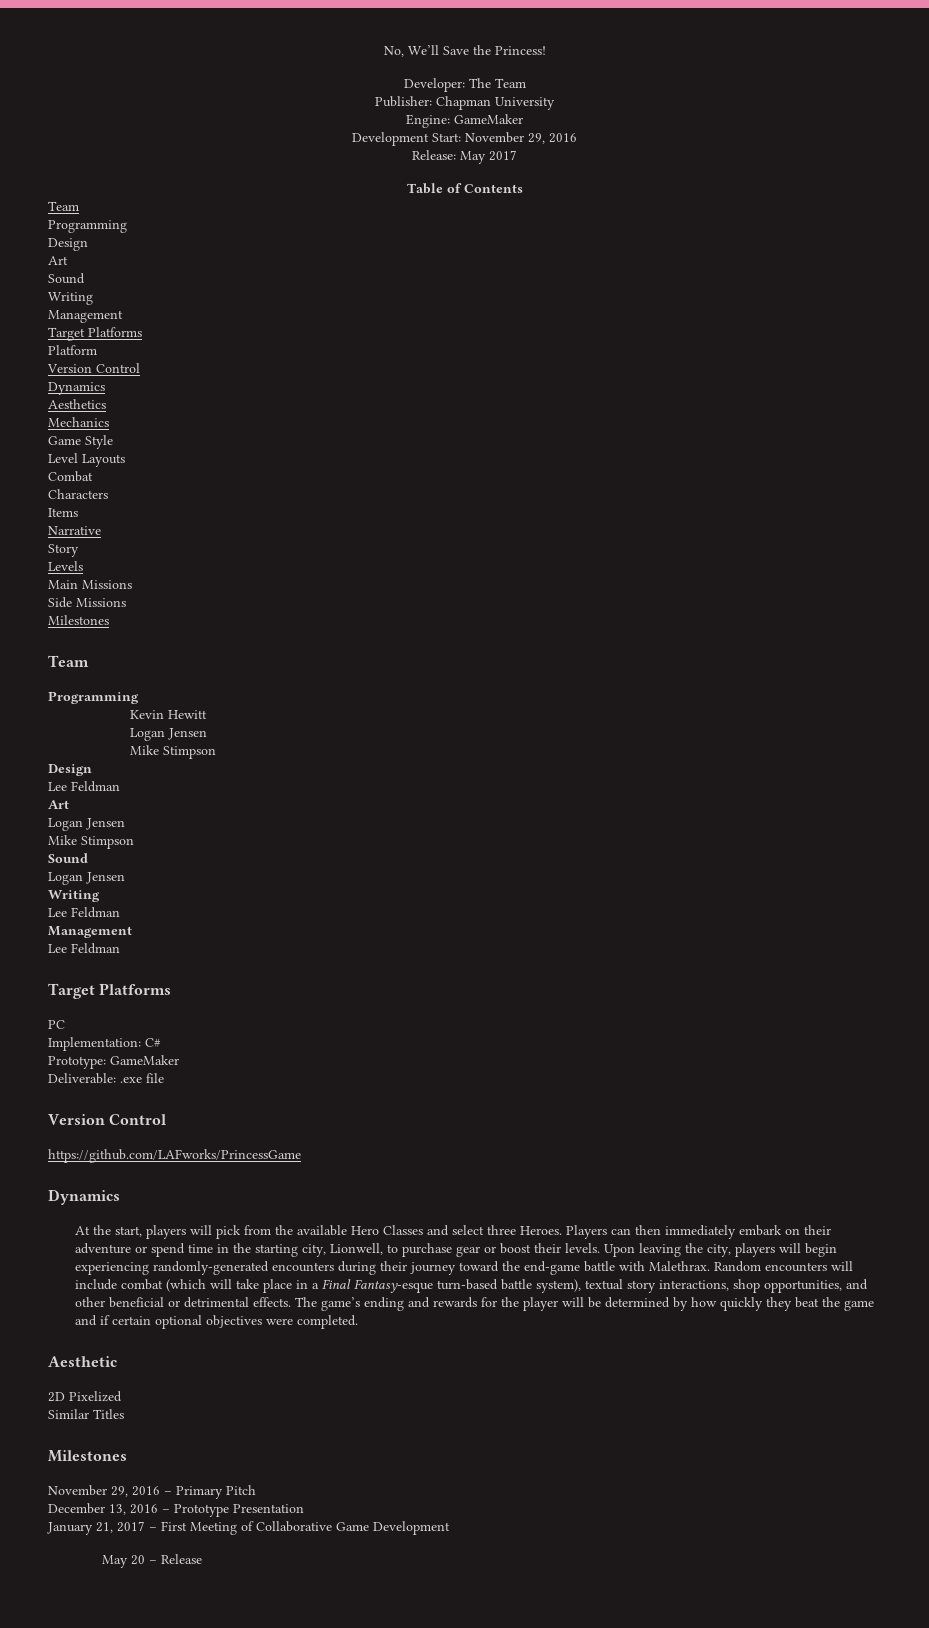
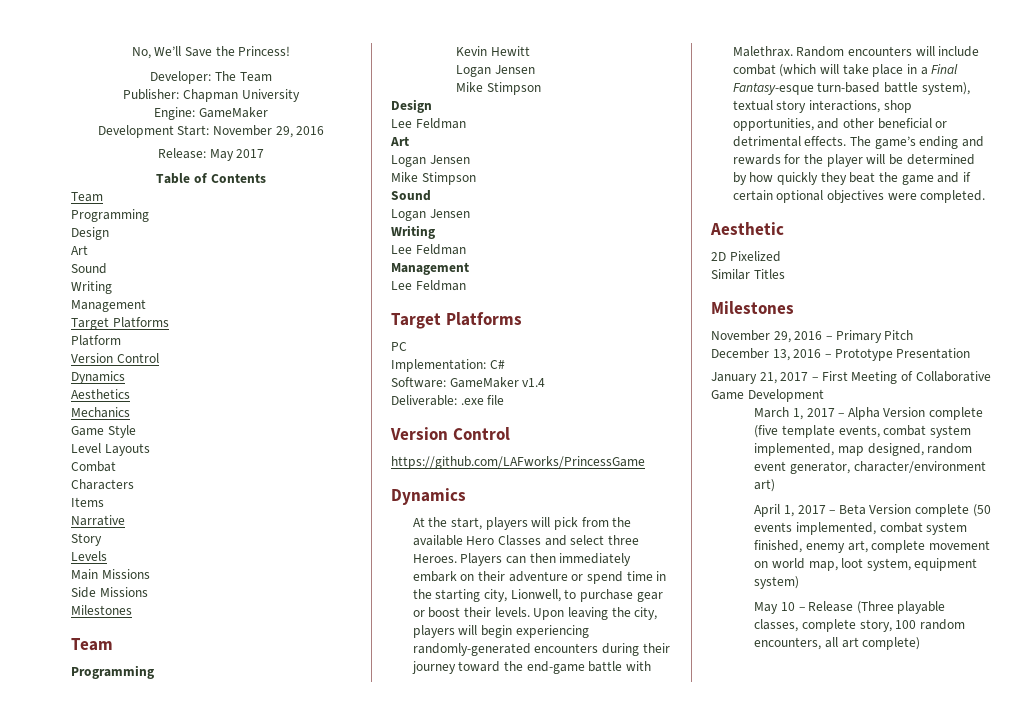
- Prototype: GameMaker
+ Software: GameMaker v1.4
- May 20 – Release
+ March 1, 2017 – Alpha Version complete (five template events, combat system implemented, map designed, random event generator, character/environment art)
+ April 1, 2017 – Beta Version complete (50 events implemented, combat system finished, enemy art, complete movement on world map, loot system, equipment system)
+ May 10 – Release (Three playable classes, complete story, 100 random encounters, all art complete)

